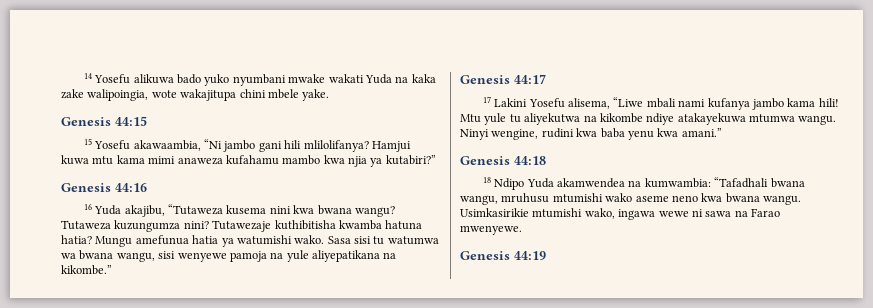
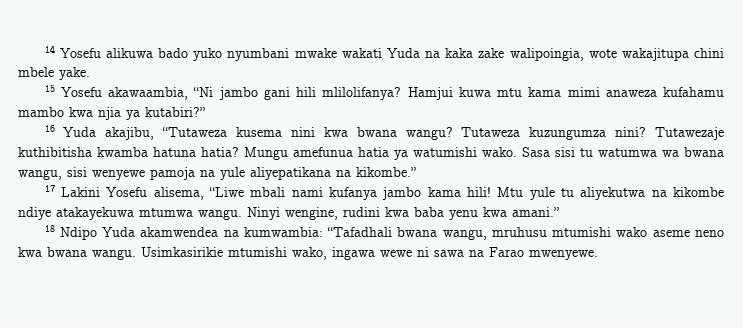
- Genesis 44:15
- Genesis 44:16
- Genesis 44:17
- Genesis 44:18
- Genesis 44:19

